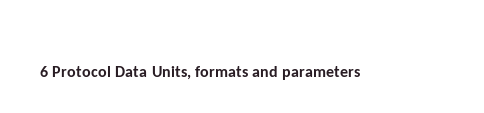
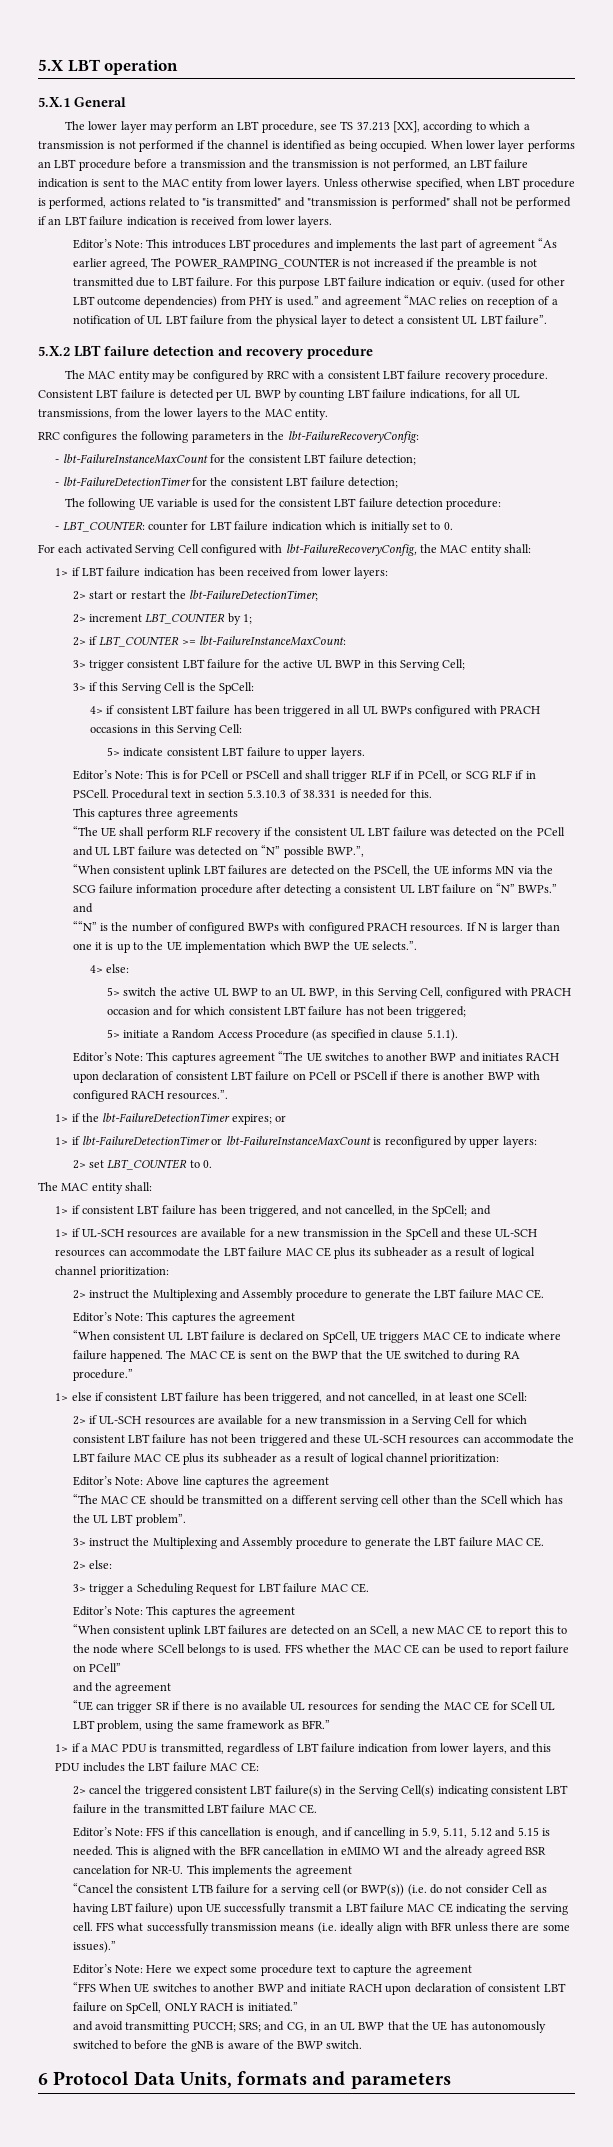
+ 5.X LBT operation
+ 5.X.1 General
+ The lower layer may perform an LBT procedure, see TS 37.213 [XX], according to which a transmission is not performed if the channel is identified as being occupied. When lower layer performs an LBT procedure before a transmission and the transmission is not performed, an LBT failure indication is sent to the MAC entity from lower layers. Unless otherwise specified, when LBT procedure is performed, actions related to "is transmitted" and "transmission is performed" shall not be performed if an LBT failure indication is received from lower layers.
+ Editor’s Note: This introduces LBT procedures and implements the last part of agreement “As earlier agreed, The POWER_RAMPING_COUNTER is not increased if the preamble is not transmitted due to LBT failure. For this purpose LBT failure indication or equiv. (used for other LBT outcome dependencies) from PHY is used.” and agreement “MAC relies on reception of a notification of UL LBT failure from the physical layer to detect a consistent UL LBT failure”.
+ 5.X.2 LBT failure detection and recovery procedure
+ The MAC entity may be configured by RRC with a consistent LBT failure recovery procedure. Consistent LBT failure is detected per UL BWP by counting LBT failure indications, for all UL transmissions, from the lower layers to the MAC entity.
+ RRC configures the following parameters in the lbt-FailureRecoveryConfig:
+ - lbt-FailureInstanceMaxCount for the consistent LBT failure detection;
+ - lbt-FailureDetectionTimer for the consistent LBT failure detection;
+ The following UE variable is used for the consistent LBT failure detection procedure:
+ - LBT_COUNTER: counter for LBT failure indication which is initially set to 0.
+ For each activated Serving Cell configured with lbt-FailureRecoveryConfig, the MAC entity shall:
+ 1> if LBT failure indication has been received from lower layers:
+ 2> start or restart the lbt-FailureDetectionTimer;
+ 2> increment LBT_COUNTER by 1;
+ 2> if LBT_COUNTER >= lbt-FailureInstanceMaxCount:
+ 3> trigger consistent LBT failure for the active UL BWP in this Serving Cell;
+ 3> if this Serving Cell is the SpCell:
+ 4> if consistent LBT failure has been triggered in all UL BWPs configured with PRACH occasions in this Serving Cell:
+ 5> indicate consistent LBT failure to upper layers.
+ Editor’s Note: This is for PCell or PSCell and shall trigger RLF if in PCell, or SCG RLF if in PSCell. Procedural text in section 5.3.10.3 of 38.331 is needed for this.
+ This captures three agreements
+ “The UE shall perform RLF recovery if the consistent UL LBT failure was detected on the PCell and UL LBT failure was detected on “N” possible BWP.”,
+ “When consistent uplink LBT failures are detected on the PSCell, the UE informs MN via the SCG failure information procedure after detecting a consistent UL LBT failure on “N” BWPs.” and
+ ““N” is the number of configured BWPs with configured PRACH resources. If N is larger than one it is up to the UE implementation which BWP the UE selects.”.
+ 4> else:
+ 5> switch the active UL BWP to an UL BWP, in this Serving Cell, configured with PRACH occasion and for which consistent LBT failure has not been triggered;
+ 5> initiate a Random Access Procedure (as specified in clause 5.1.1).
+ Editor’s Note: This captures agreement “The UE switches to another BWP and initiates RACH upon declaration of consistent LBT failure on PCell or PSCell if there is another BWP with configured RACH resources.”.
+ 1> if the lbt-FailureDetectionTimer expires; or
+ 1> if lbt-FailureDetectionTimer or lbt-FailureInstanceMaxCount is reconfigured by upper layers:
+ 2> set LBT_COUNTER to 0.
+ The MAC entity shall:
+ 1> if consistent LBT failure has been triggered, and not cancelled, in the SpCell; and
+ 1> if UL-SCH resources are available for a new transmission in the SpCell and these UL-SCH resources can accommodate the LBT failure MAC CE plus its subheader as a result of logical channel prioritization:
+ 2> instruct the Multiplexing and Assembly procedure to generate the LBT failure MAC CE.
+ Editor’s Note: This captures the agreement
+ “When consistent UL LBT failure is declared on SpCell, UE triggers MAC CE to indicate where failure happened. The MAC CE is sent on the BWP that the UE switched to during RA procedure.”
+ 1> else if consistent LBT failure has been triggered, and not cancelled, in at least one SCell:
+ 2> if UL-SCH resources are available for a new transmission in a Serving Cell for which consistent LBT failure has not been triggered and these UL-SCH resources can accommodate the LBT failure MAC CE plus its subheader as a result of logical channel prioritization:
+ Editor’s Note: Above line captures the agreement
+ “The MAC CE should be transmitted on a different serving cell other than the SCell which has the UL LBT problem”.
+ 3> instruct the Multiplexing and Assembly procedure to generate the LBT failure MAC CE.
+ 2> else:
+ 3> trigger a Scheduling Request for LBT failure MAC CE.
+ Editor’s Note: This captures the agreement
+ “When consistent uplink LBT failures are detected on an SCell, a new MAC CE to report this to the node where SCell belongs to is used. FFS whether the MAC CE can be used to report failure on PCell”
+ and the agreement
+ “UE can trigger SR if there is no available UL resources for sending the MAC CE for SCell UL LBT problem, using the same framework as BFR.”
+ 1> if a MAC PDU is transmitted, regardless of LBT failure indication from lower layers, and this PDU includes the LBT failure MAC CE:
+ 2> cancel the triggered consistent LBT failure(s) in the Serving Cell(s) indicating consistent LBT failure in the transmitted LBT failure MAC CE.
+ Editor’s Note: FFS if this cancellation is enough, and if cancelling in 5.9, 5.11, 5.12 and 5.15 is needed. This is aligned with the BFR cancellation in eMIMO WI and the already agreed BSR cancelation for NR-U. This implements the agreement
+ “Cancel the consistent LTB failure for a serving cell (or BWP(s)) (i.e. do not consider Cell as having LBT failure) upon UE successfully transmit a LBT failure MAC CE indicating the serving cell. FFS what successfully transmission means (i.e. ideally align with BFR unless there are some issues).”
+ Editor’s Note: Here we expect some procedure text to capture the agreement
+ “FFS When UE switches to another BWP and initiate RACH upon declaration of consistent LBT failure on SpCell, ONLY RACH is initiated.”
+ and avoid transmitting PUCCH; SRS; and CG, in an UL BWP that the UE has autonomously switched to before the gNB is aware of the BWP switch.

